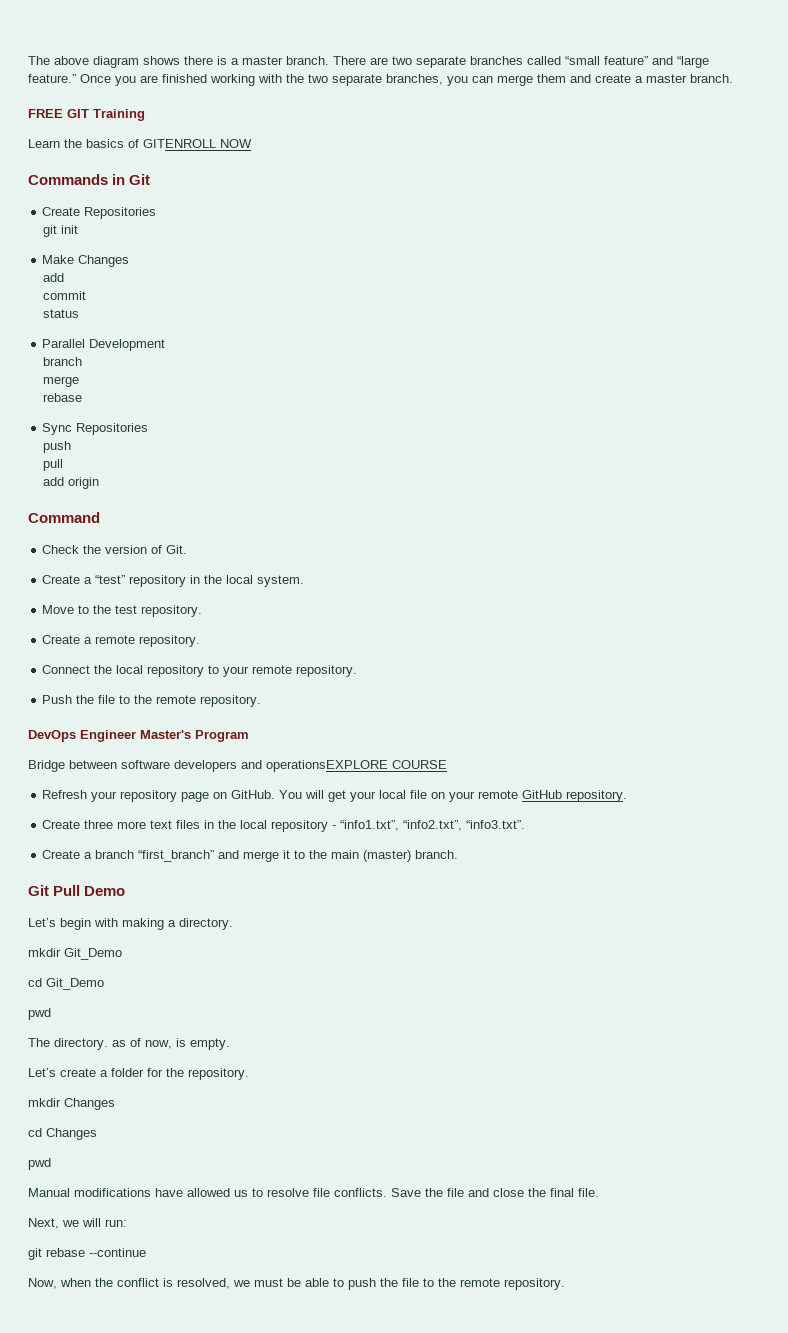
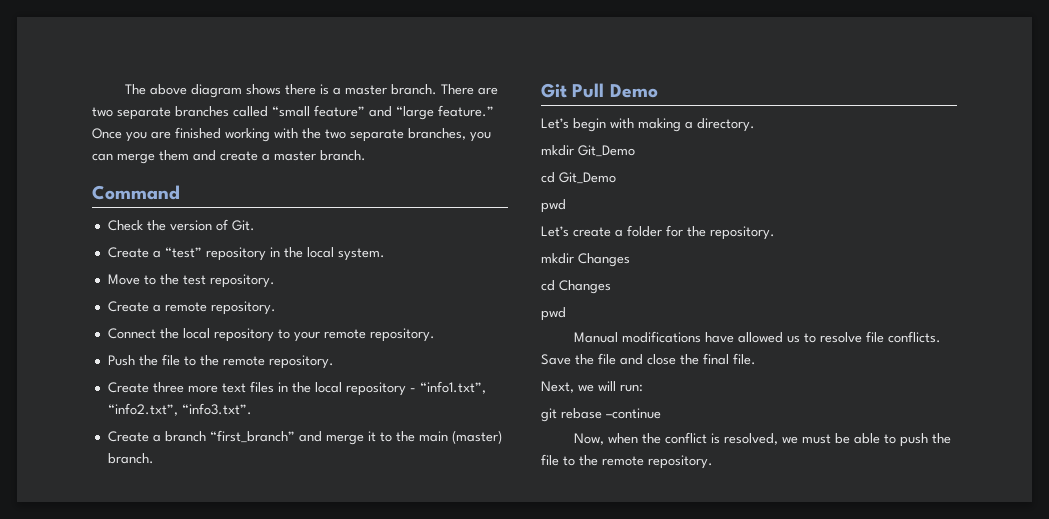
- FREE GIT Training
- Learn the basics of GITENROLL NOW
- Commands in Git
- Create Repositories
- git init
- Make Changes
- add
- commit
- status
- Parallel Development
- branch
- merge
- rebase
- Sync Repositories
- push
- pull
- add origin
- DevOps Engineer Master's Program
- Bridge between software developers and operationsEXPLORE COURSE
- Refresh your repository page on GitHub. You will get your local file on your remote GitHub repository.
- The directory. as of now, is empty.
- git rebase --continue
+ git rebase –continue

